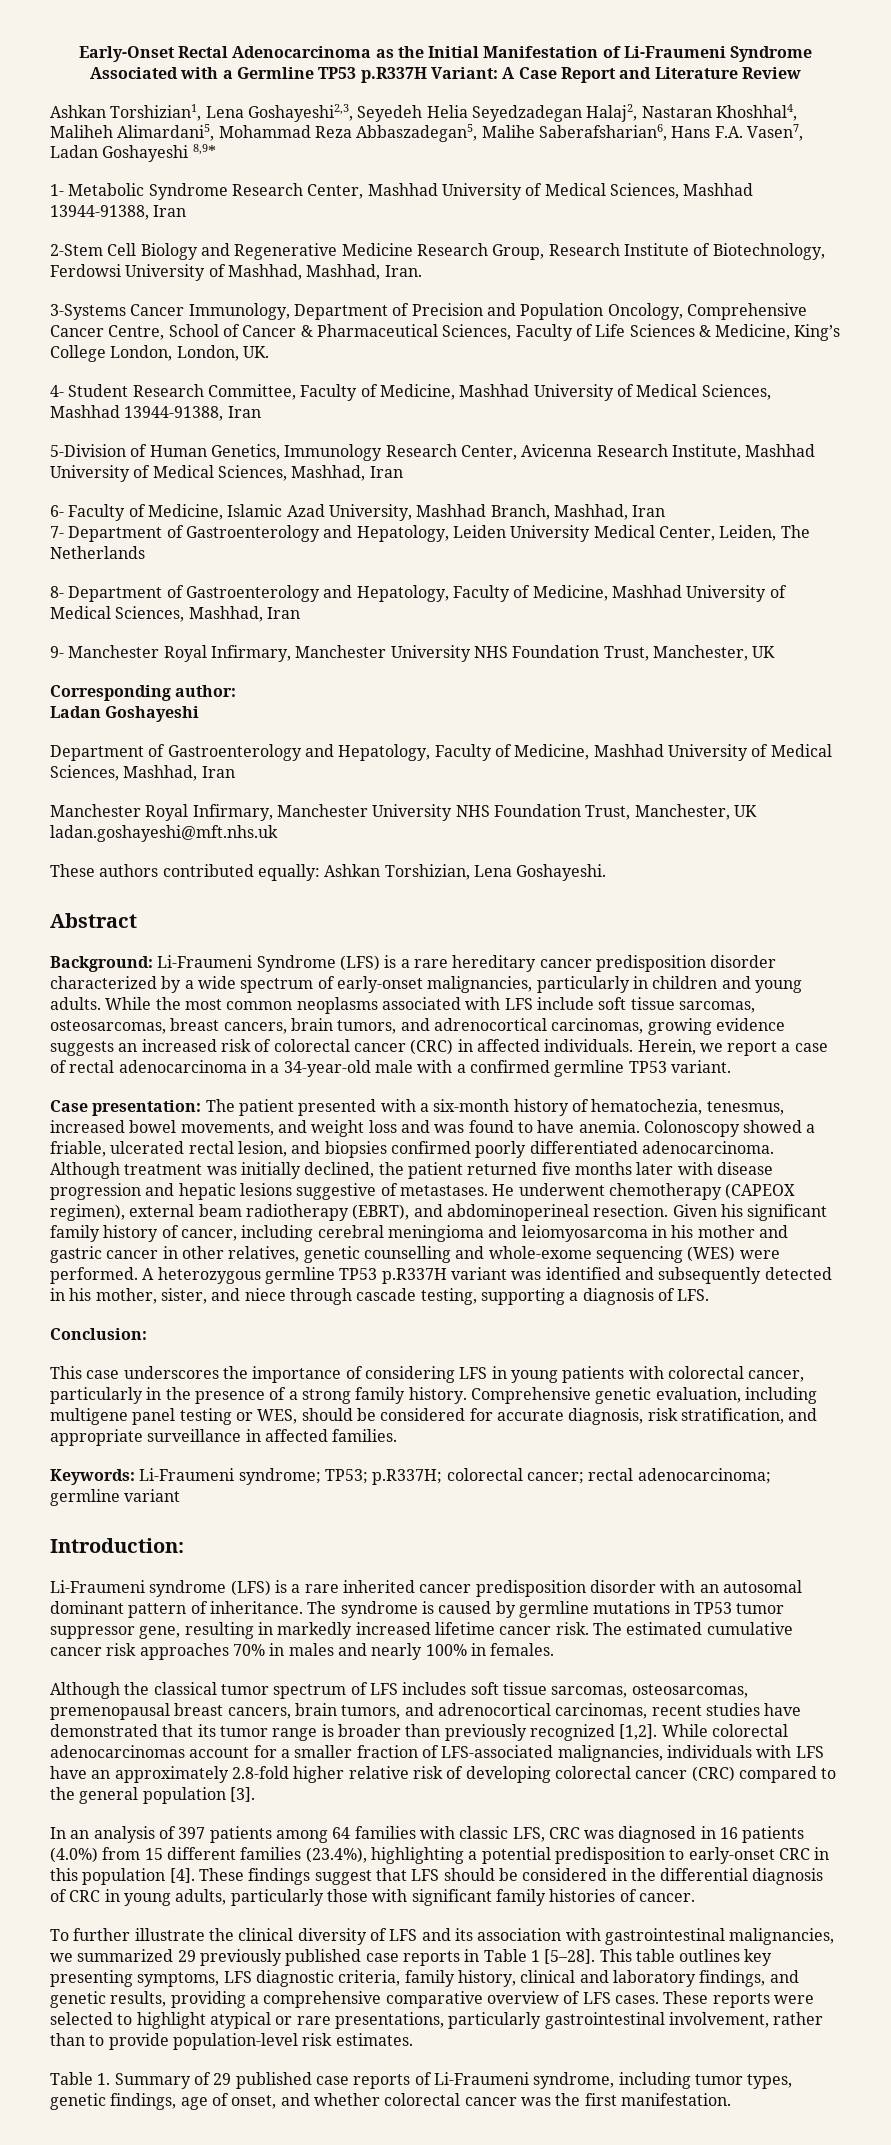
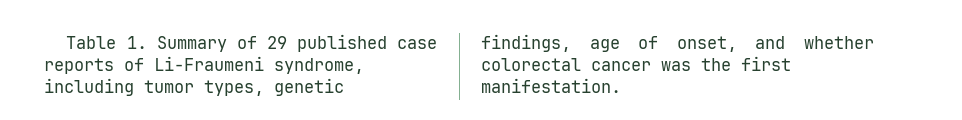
- Early-Onset Rectal Adenocarcinoma as the Initial Manifestation of Li-Fraumeni Syndrome Associated with a Germline TP53 p.R337H Variant: A Case Report and Literature Review
- Ashkan Torshizian1, Lena Goshayeshi2,3, Seyedeh Helia Seyedzadegan Halaj2, Nastaran Khoshhal4, Maliheh Alimardani5, Mohammad Reza Abbaszadegan5, Malihe Saberafsharian6, Hans F.A. Vasen7, Ladan Goshayeshi 8,9*
- 1- Metabolic Syndrome Research Center, Mashhad University of Medical Sciences, Mashhad 13944-91388, Iran
- 2-Stem Cell Biology and Regenerative Medicine Research Group, Research Institute of Biotechnology, Ferdowsi University of Mashhad, Mashhad, Iran.
- 3-Systems Cancer Immunology, Department of Precision and Population Oncology, Comprehensive Cancer Centre, School of Cancer & Pharmaceutical Sciences, Faculty of Life Sciences & Medicine, King’s College London, London, UK.
- 4- Student Research Committee, Faculty of Medicine, Mashhad University of Medical Sciences, Mashhad 13944-91388, Iran
- 5-Division of Human Genetics, Immunology Research Center, Avicenna Research Institute, Mashhad University of Medical Sciences, Mashhad, Iran
- 6- Faculty of Medicine, Islamic Azad University, Mashhad Branch, Mashhad, Iran
- 7- Department of Gastroenterology and Hepatology, Leiden University Medical Center, Leiden, The Netherlands
- 8- Department of Gastroenterology and Hepatology, Faculty of Medicine, Mashhad University of Medical Sciences, Mashhad, Iran
- 9- Manchester Royal Infirmary, Manchester University NHS Foundation Trust, Manchester, UK
- Corresponding author:
- Ladan Goshayeshi
- Department of Gastroenterology and Hepatology, Faculty of Medicine, Mashhad University of Medical Sciences, Mashhad, Iran
- Manchester Royal Infirmary, Manchester University NHS Foundation Trust, Manchester, UK ladan.goshayeshi@mft.nhs.uk
- These authors contributed equally: Ashkan Torshizian, Lena Goshayeshi.
- Abstract
- Background: Li-Fraumeni Syndrome (LFS) is a rare hereditary cancer predisposition disorder characterized by a wide spectrum of early-onset malignancies, particularly in children and young adults. While the most common neoplasms associated with LFS include soft tissue sarcomas, osteosarcomas, breast cancers, brain tumors, and adrenocortical carcinomas, growing evidence suggests an increased risk of colorectal cancer (CRC) in affected individuals. Herein, we report a case of rectal adenocarcinoma in a 34-year-old male with a confirmed germline TP53 variant.
- Case presentation: The patient presented with a six-month history of hematochezia, tenesmus, increased bowel movements, and weight loss and was found to have anemia. Colonoscopy showed a friable, ulcerated rectal lesion, and biopsies confirmed poorly differentiated adenocarcinoma. Although treatment was initially declined, the patient returned five months later with disease progression and hepatic lesions suggestive of metastases. He underwent chemotherapy (CAPEOX regimen), external beam radiotherapy (EBRT), and abdominoperineal resection. Given his significant family history of cancer, including cerebral meningioma and leiomyosarcoma in his mother and gastric cancer in other relatives, genetic counselling and whole-exome sequencing (WES) were performed. A heterozygous germline TP53 p.R337H variant was identified and subsequently detected in his mother, sister, and niece through cascade testing, supporting a diagnosis of LFS.
- Conclusion:
- This case underscores the importance of considering LFS in young patients with colorectal cancer, particularly in the presence of a strong family history. Comprehensive genetic evaluation, including multigene panel testing or WES, should be considered for accurate diagnosis, risk stratification, and appropriate surveillance in affected families.
- Keywords: Li-Fraumeni syndrome; TP53; p.R337H; colorectal cancer; rectal adenocarcinoma; germline variant
- Introduction:
- Li-Fraumeni syndrome (LFS) is a rare inherited cancer predisposition disorder with an autosomal dominant pattern of inheritance. The syndrome is caused by germline mutations in TP53 tumor suppressor gene, resulting in markedly increased lifetime cancer risk. The estimated cumulative cancer risk approaches 70% in males and nearly 100% in females.
- Although the classical tumor spectrum of LFS includes soft tissue sarcomas, osteosarcomas, premenopausal breast cancers, brain tumors, and adrenocortical carcinomas, recent studies have demonstrated that its tumor range is broader than previously recognized [1,2]. While colorectal adenocarcinomas account for a smaller fraction of LFS-associated malignancies, individuals with LFS have an approximately 2.8-fold higher relative risk of developing colorectal cancer (CRC) compared to the general population [3].
- In an analysis of 397 patients among 64 families with classic LFS, CRC was diagnosed in 16 patients (4.0%) from 15 different families (23.4%), highlighting a potential predisposition to early-onset CRC in this population [4]. These findings suggest that LFS should be considered in the differential diagnosis of CRC in young adults, particularly those with significant family histories of cancer.
- To further illustrate the clinical diversity of LFS and its association with gastrointestinal malignancies, we summarized 29 previously published case reports in Table 1 [5–28]. This table outlines key presenting symptoms, LFS diagnostic criteria, family history, clinical and laboratory findings, and genetic results, providing a comprehensive comparative overview of LFS cases. These reports were selected to highlight atypical or rare presentations, particularly gastrointestinal involvement, rather than to provide population-level risk estimates.

